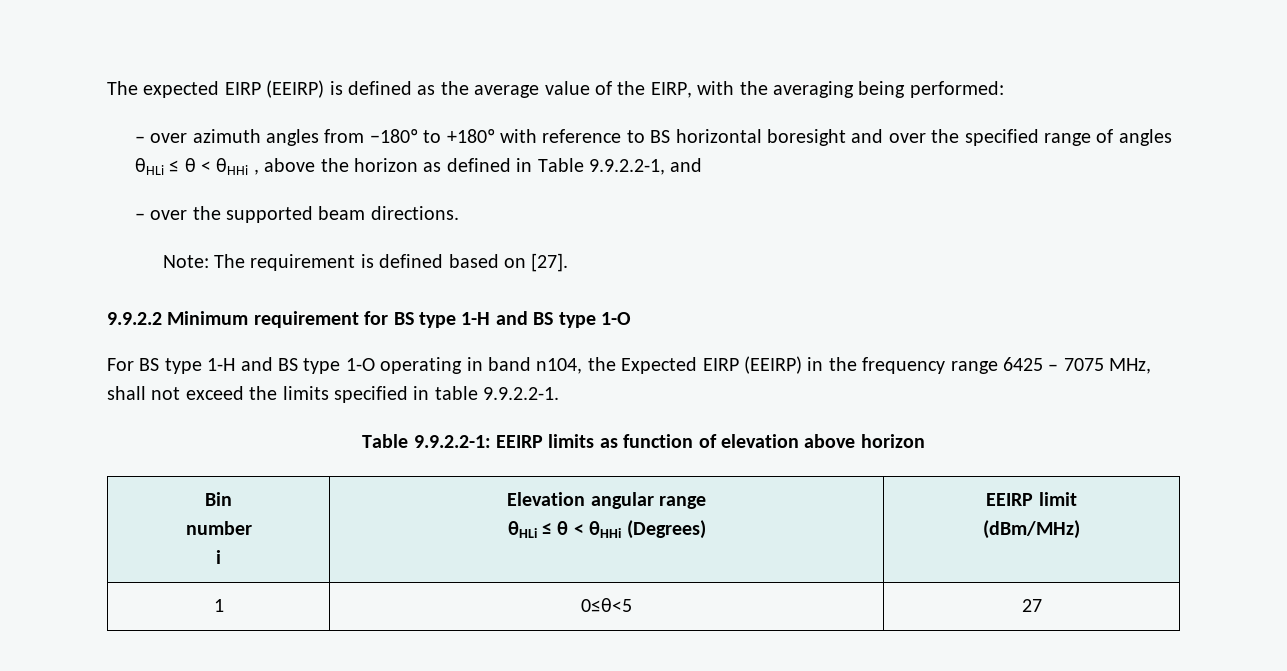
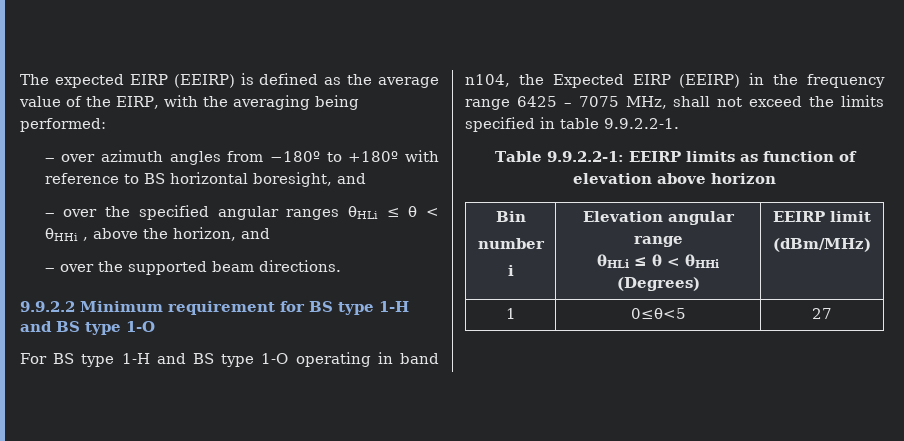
- ‒ over azimuth angles from −180º to +180º with reference to BS horizontal boresight and over the specified range of angles θHLi ≤ θ < θHHi , above the horizon as defined in Table 9.9.2.2-1, and
+ ‒ over azimuth angles from −180º to +180º with reference to BS horizontal boresight, and
+ ‒ over the specified angular ranges θHLi ≤ θ < θHHi , above the horizon, and
- Note: The requirement is defined based on [27].

